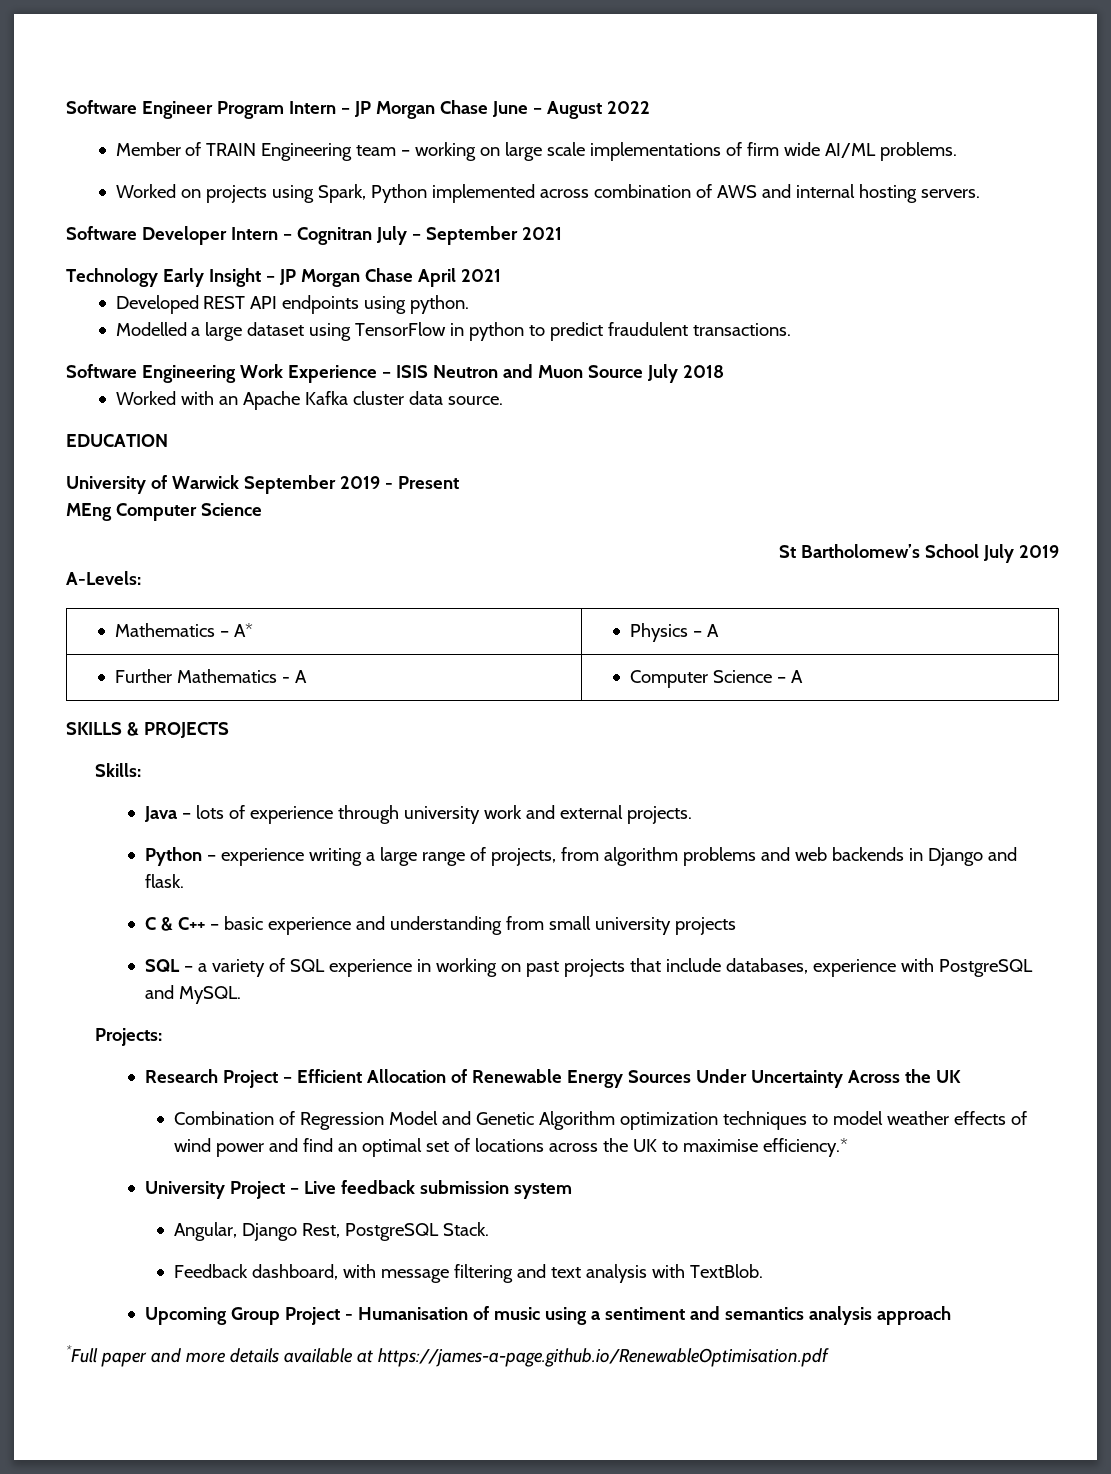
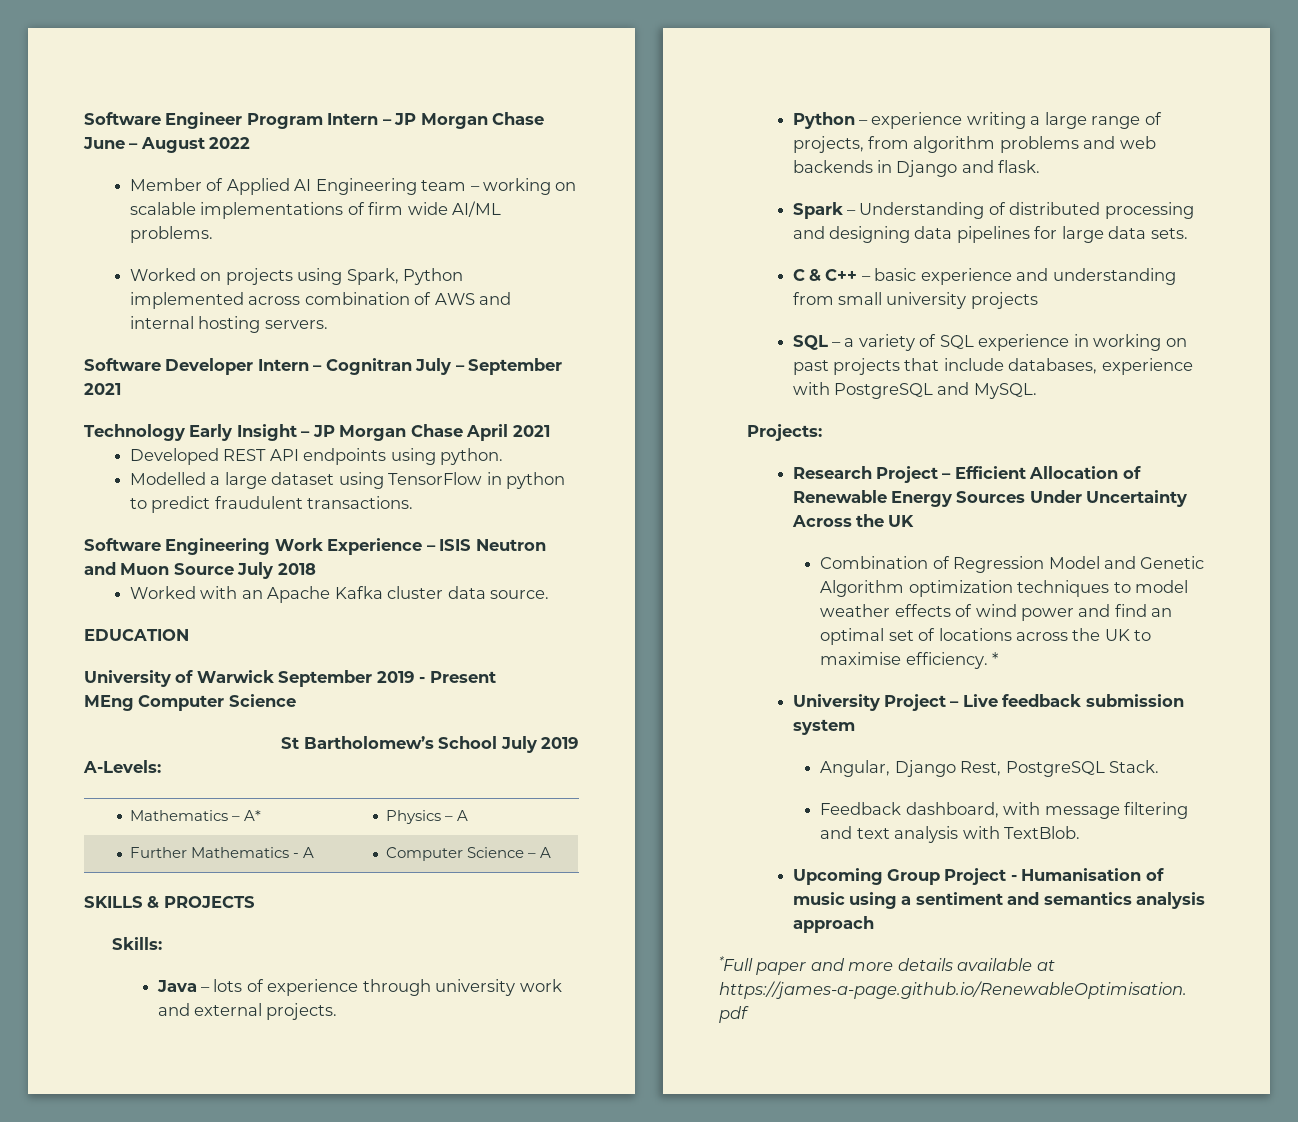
- Member of TRAIN Engineering team – working on large scale implementations of firm wide AI/ML problems.
+ Member of Applied AI Engineering team – working on scalable implementations of firm wide AI/ML problems.
+ Spark – Understanding of distributed processing and designing data pipelines for large data sets.
- Combination of Regression Model and Genetic Algorithm optimization techniques to model weather effects of wind power and find an optimal set of locations across the UK to maximise efficiency.*
+ Combination of Regression Model and Genetic Algorithm optimization techniques to model weather effects of wind power and find an optimal set of locations across the UK to maximise efficiency. *

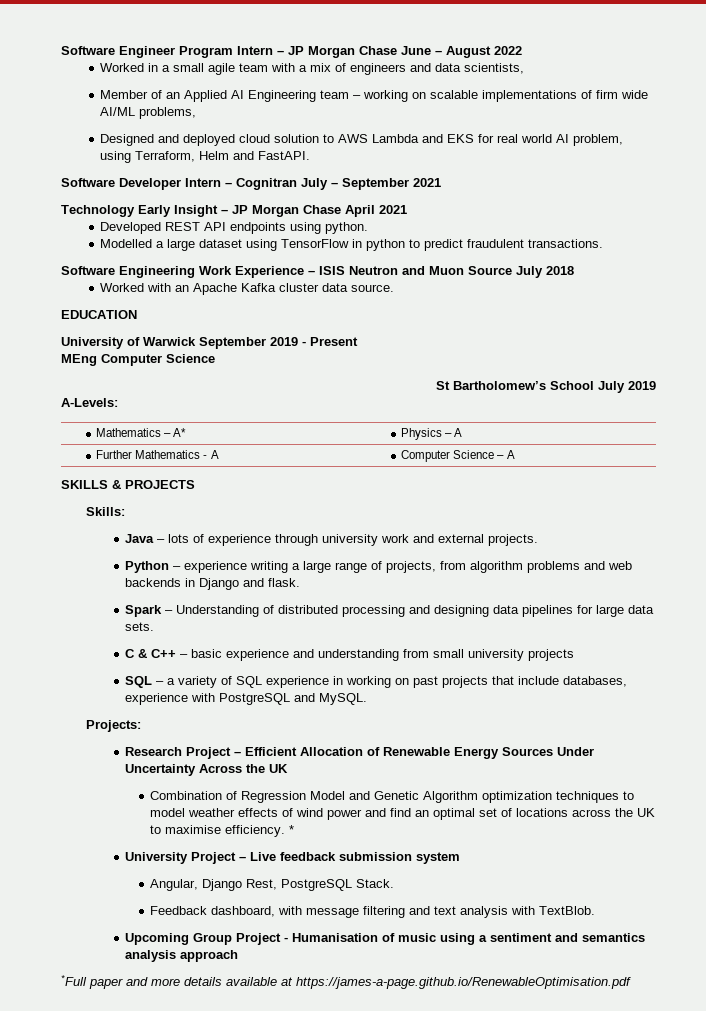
+ Worked in a small agile team with a mix of engineers and data scientists,
- Member of Applied AI Engineering team – working on scalable implementations of firm wide AI/ML problems.
- Worked on projects using Spark, Python implemented across combination of AWS and internal hosting servers.
+ Member of an Applied AI Engineering team – working on scalable implementations of firm wide AI/ML problems,
+ Designed and deployed cloud solution to AWS Lambda and EKS for real world AI problem, using Terraform, Helm and FastAPI.

